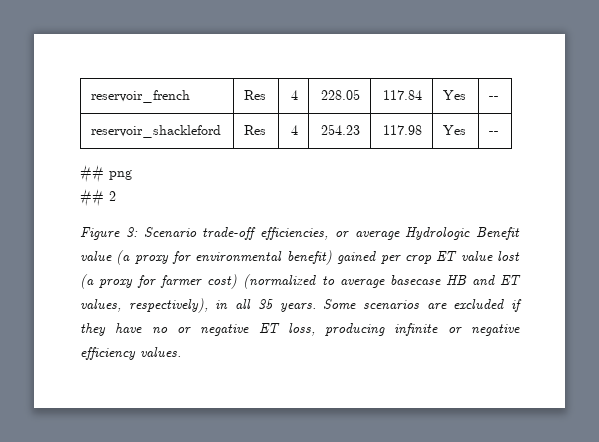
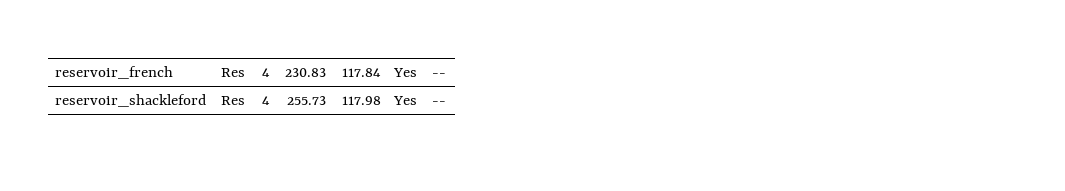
- reservoir_french | Res | 4 | 228.05 | 117.84 | Yes | --
+ reservoir_french | Res | 4 | 230.83 | 117.84 | Yes | --
- reservoir_shackleford | Res | 4 | 254.23 | 117.98 | Yes | --
+ reservoir_shackleford | Res | 4 | 255.73 | 117.98 | Yes | --
- ## png
- ## 2
- Figure 3: Scenario trade-off efficiencies, or average Hydrologic Benefit value (a proxy for environmental benefit) gained per crop ET value lost (a proxy for farmer cost) (normalized to average basecase HB and ET values, respectively), in all 35 years. Some scenarios are excluded if they have no or negative ET loss, producing infinite or negative efficiency values.

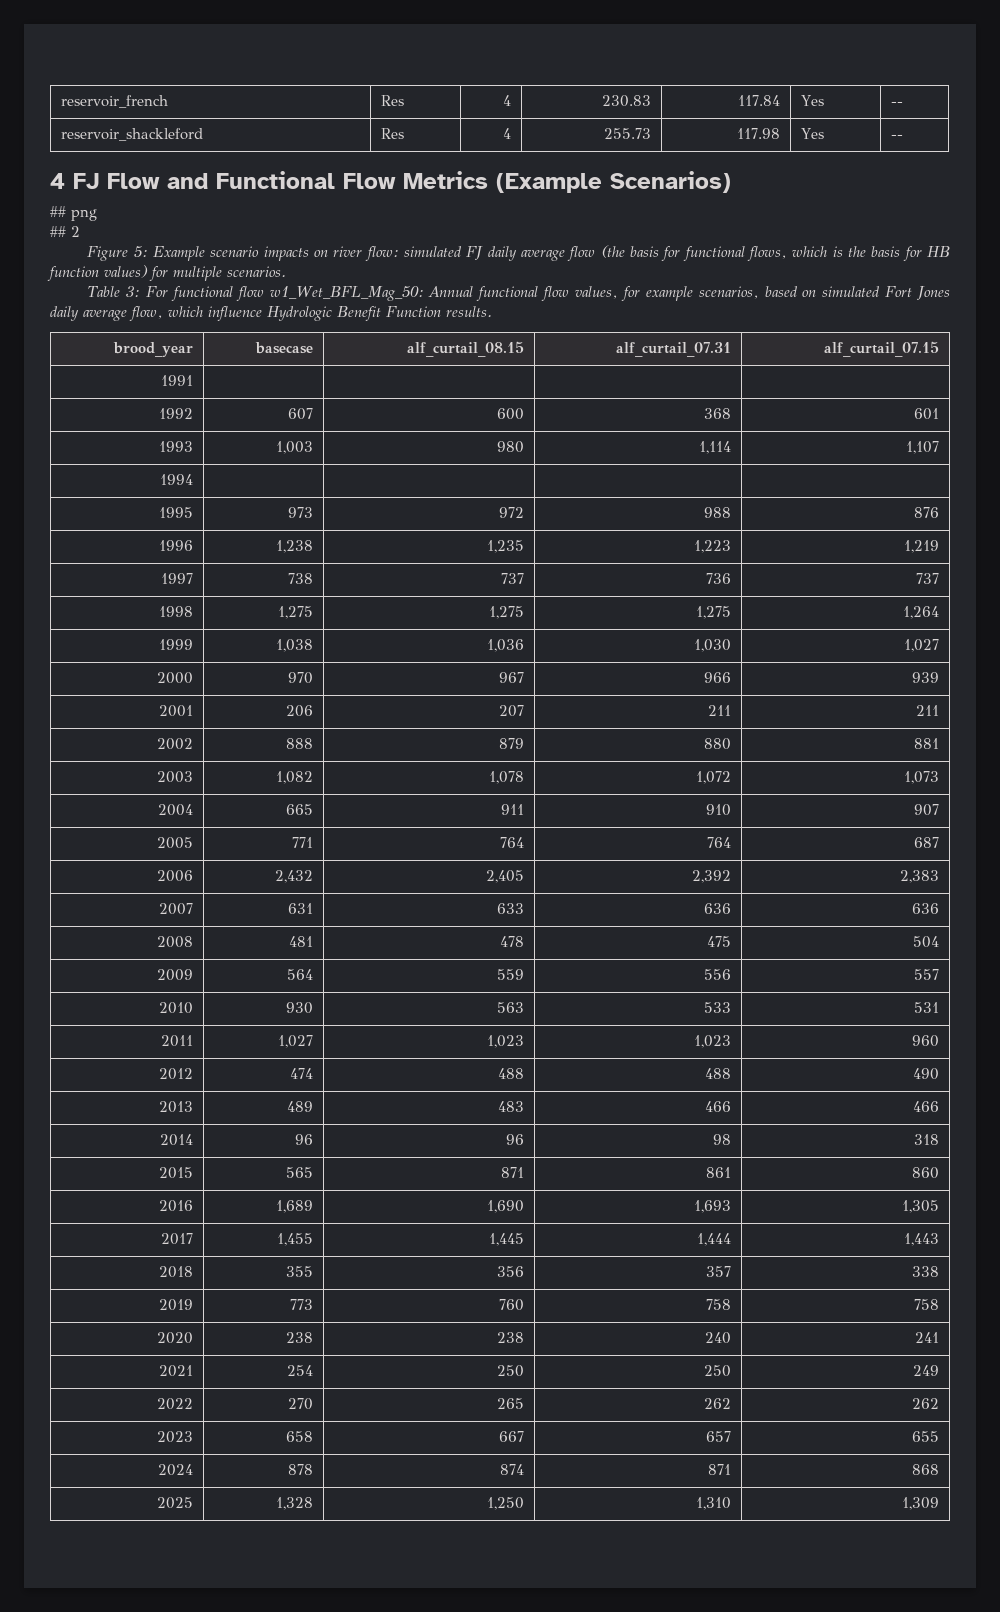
+ 4 FJ Flow and Functional Flow Metrics (Example Scenarios)
+ ## png
+ ## 2
+ Figure 5: Example scenario impacts on river flow: simulated FJ daily average flow (the basis for functional flows, which is the basis for HB function values) for multiple scenarios.
+ Table 3: For functional flow w1_Wet_BFL_Mag_50: Annual functional flow values, for example scenarios, based on simulated Fort Jones daily average flow, which influence Hydrologic Benefit Function results.
+ brood_year | basecase | alf_curtail_08.15 | alf_curtail_07.31 | alf_curtail_07.15
+ 1991 | | | |
+ 1992 | 607 | 600 | 368 | 601
+ 1993 | 1,003 | 980 | 1,114 | 1,107
+ 1994 | | | |
+ 1995 | 973 | 972 | 988 | 876
+ 1996 | 1,238 | 1,235 | 1,223 | 1,219
+ 1997 | 738 | 737 | 736 | 737
+ 1998 | 1,275 | 1,275 | 1,275 | 1,264
+ 1999 | 1,038 | 1,036 | 1,030 | 1,027
+ 2000 | 970 | 967 | 966 | 939
+ 2001 | 206 | 207 | 211 | 211
+ 2002 | 888 | 879 | 880 | 881
+ 2003 | 1,082 | 1,078 | 1,072 | 1,073
+ 2004 | 665 | 911 | 910 | 907
+ 2005 | 771 | 764 | 764 | 687
+ 2006 | 2,432 | 2,405 | 2,392 | 2,383
+ 2007 | 631 | 633 | 636 | 636
+ 2008 | 481 | 478 | 475 | 504
+ 2009 | 564 | 559 | 556 | 557
+ 2010 | 930 | 563 | 533 | 531
+ 2011 | 1,027 | 1,023 | 1,023 | 960
+ 2012 | 474 | 488 | 488 | 490
+ 2013 | 489 | 483 | 466 | 466
+ 2014 | 96 | 96 | 98 | 318
+ 2015 | 565 | 871 | 861 | 860
+ 2016 | 1,689 | 1,690 | 1,693 | 1,305
+ 2017 | 1,455 | 1,445 | 1,444 | 1,443
+ 2018 | 355 | 356 | 357 | 338
+ 2019 | 773 | 760 | 758 | 758
+ 2020 | 238 | 238 | 240 | 241
+ 2021 | 254 | 250 | 250 | 249
+ 2022 | 270 | 265 | 262 | 262
+ 2023 | 658 | 667 | 657 | 655
+ 2024 | 878 | 874 | 871 | 868
+ 2025 | 1,328 | 1,250 | 1,310 | 1,309

